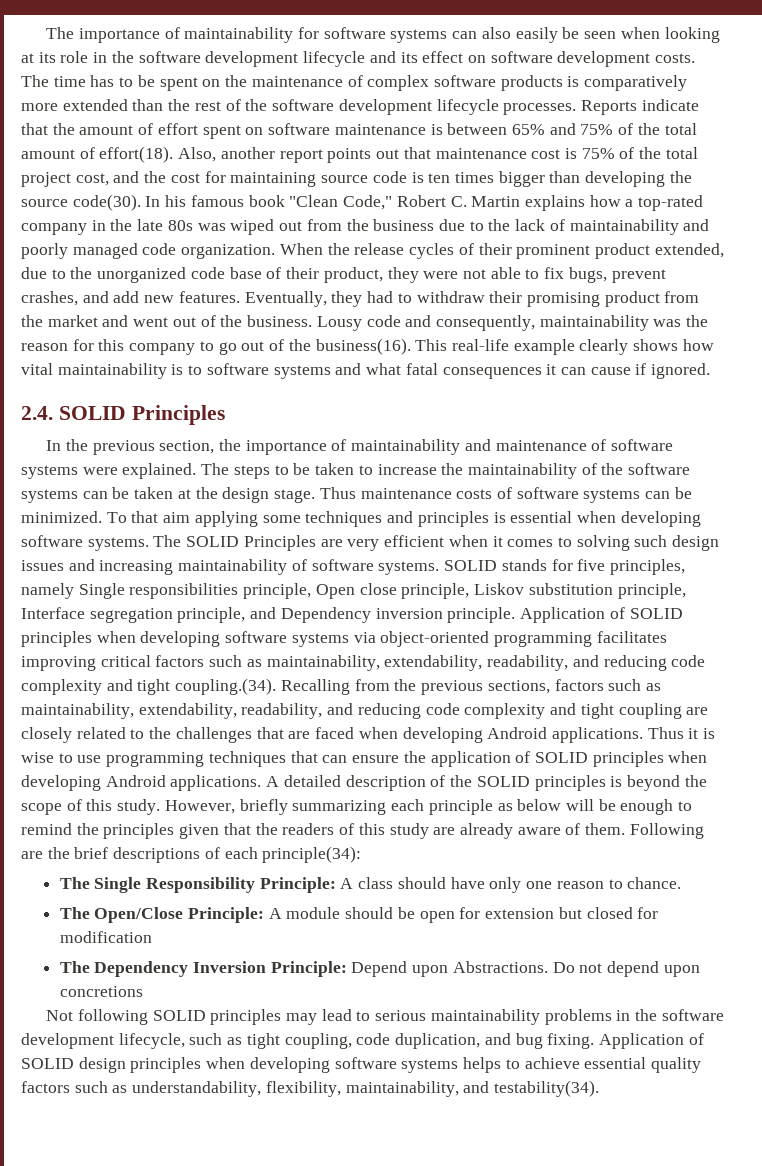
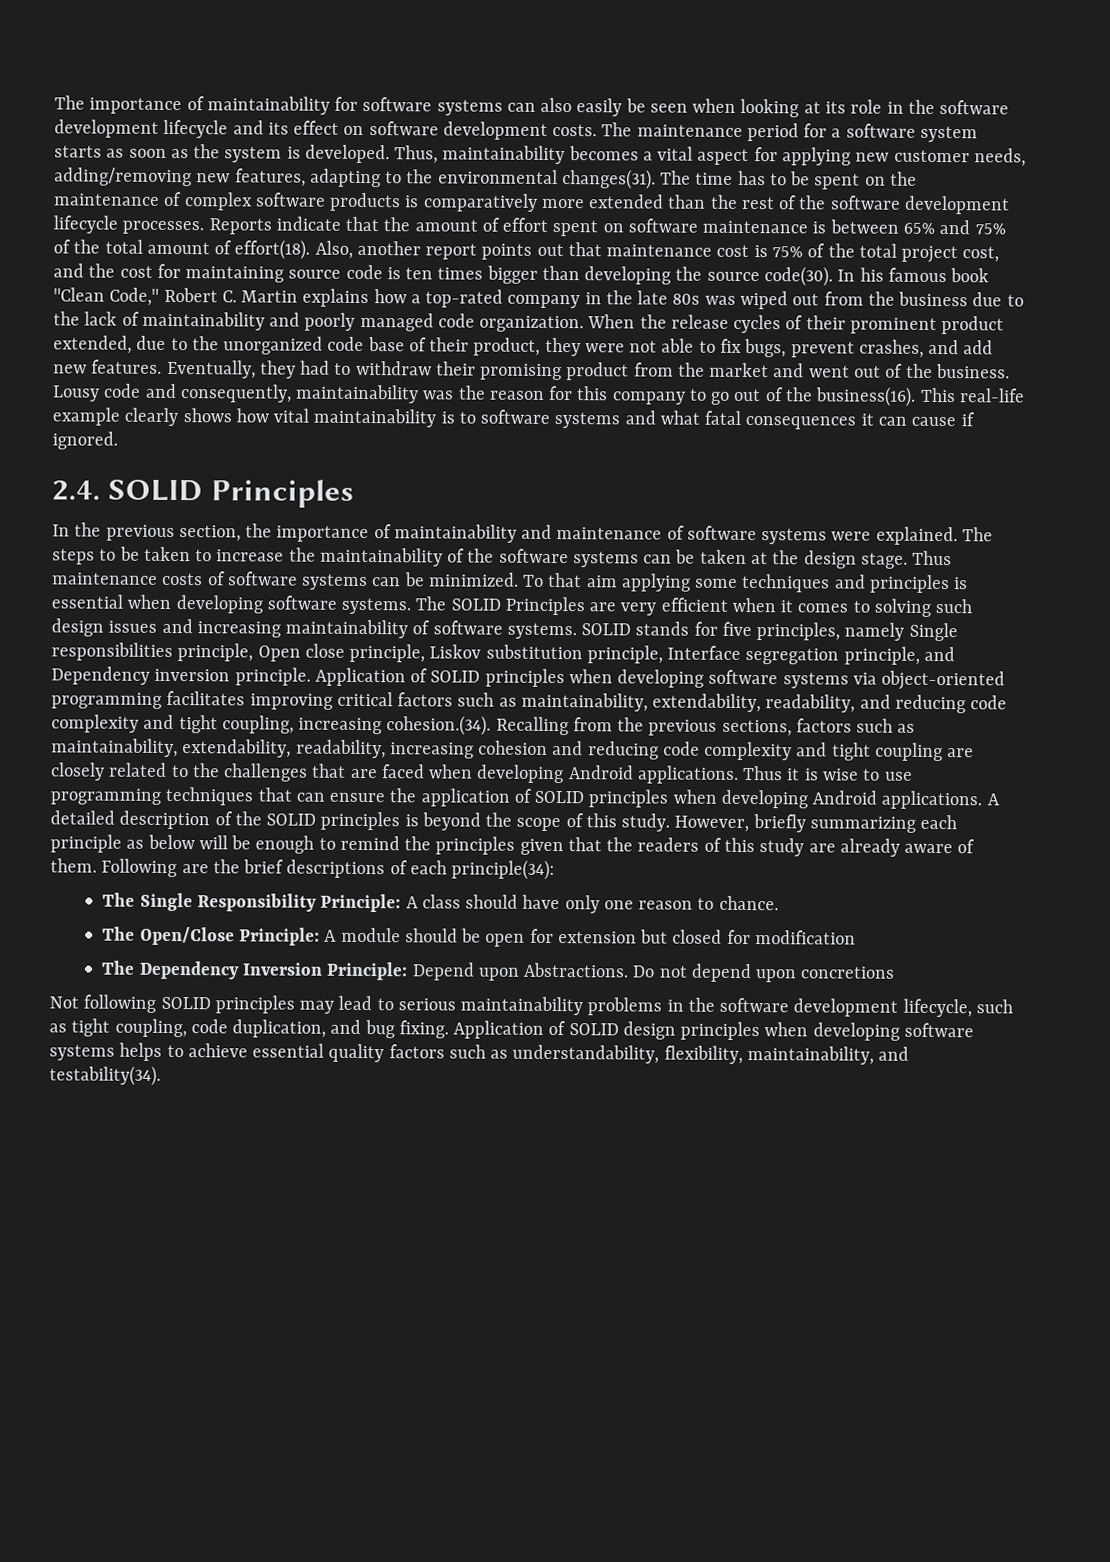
- The time has to be spent on the maintenance of complex software products is comparatively more extended than the rest of the software development lifecycle processes.
+ The maintenance period for a software system starts as soon as the system is developed. Thus, maintainability becomes a vital aspect for applying new customer needs, adding/removing new features, adapting to the environmental changes(31). The time has to be spent on the maintenance of complex software products is comparatively more extended than the rest of the software development lifecycle processes.
- Application of SOLID principles when developing software systems via object-oriented programming facilitates improving critical factors such as maintainability, extendability, readability, and reducing code complexity and tight coupling.(34). Recalling from the previous sections, factors such as maintainability, extendability, readability, and reducing code complexity and tight coupling are closely related to the challenges that are faced when developing Android applications.
+ Application of SOLID principles when developing software systems via object-oriented programming facilitates improving critical factors such as maintainability, extendability, readability, and reducing code complexity and tight coupling, increasing cohesion.(34). Recalling from the previous sections, factors such as maintainability, extendability, readability, increasing cohesion and reducing code complexity and tight coupling are closely related to the challenges that are faced when developing Android applications.

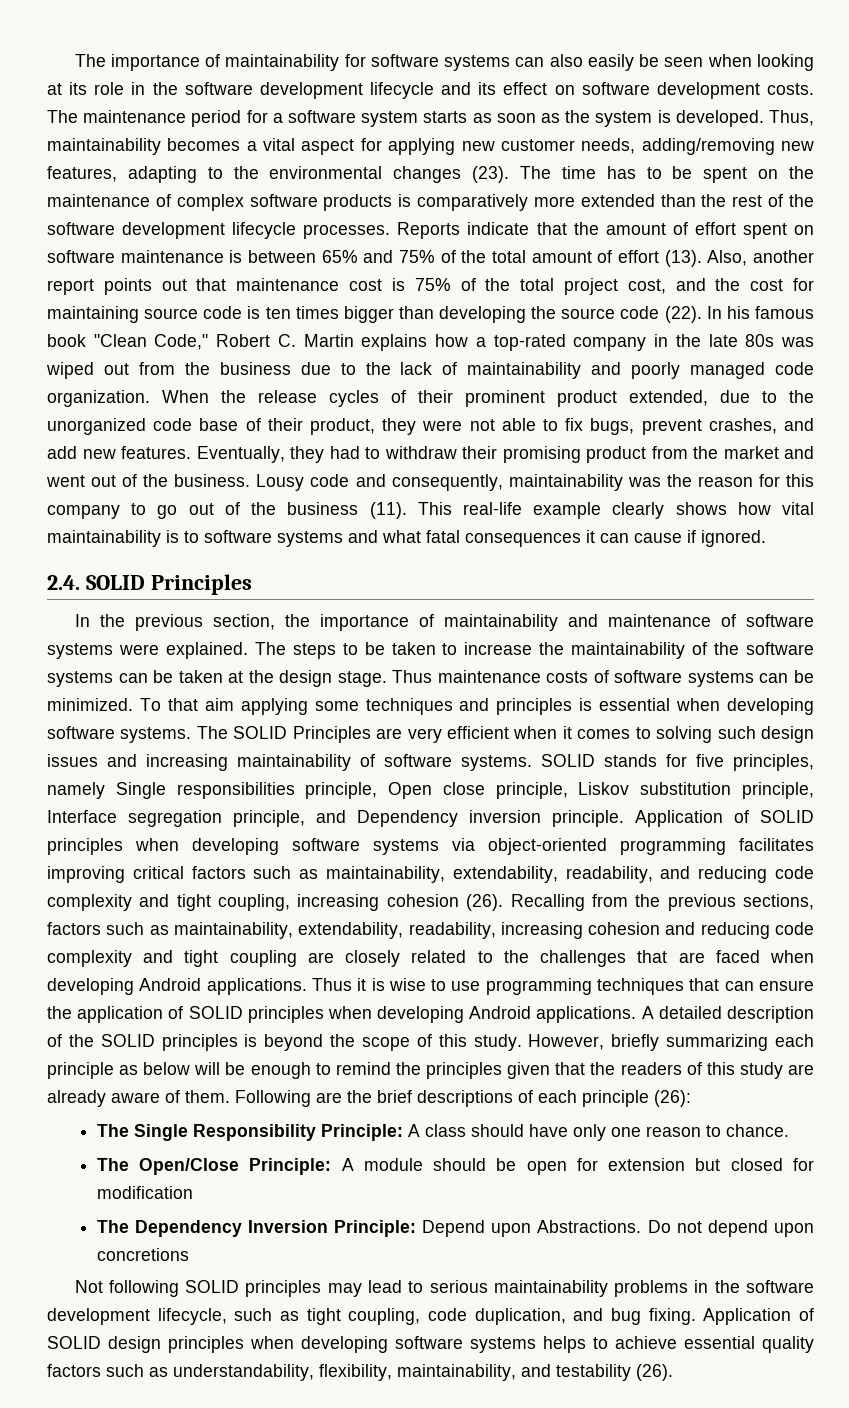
- Thus, maintainability becomes a vital aspect for applying new customer needs, adding/removing new features, adapting to the environmental changes(31).
+ Thus, maintainability becomes a vital aspect for applying new customer needs, adding/removing new features, adapting to the environmental changes (23).
- Reports indicate that the amount of effort spent on software maintenance is between 65% and 75% of the total amount of effort(18).
+ Reports indicate that the amount of effort spent on software maintenance is between 65% and 75% of the total amount of effort (13).
- Also, another report points out that maintenance cost is 75% of the total project cost, and the cost for maintaining source code is ten times bigger than developing the source code(30).
+ Also, another report points out that maintenance cost is 75% of the total project cost, and the cost for maintaining source code is ten times bigger than developing the source code (22).
- Lousy code and consequently, maintainability was the reason for this company to go out of the business(16).
+ Lousy code and consequently, maintainability was the reason for this company to go out of the business (11).
- Application of SOLID principles when developing software systems via object-oriented programming facilitates improving critical factors such as maintainability, extendability, readability, and reducing code complexity and tight coupling, increasing cohesion.(34). Recalling from the previous sections, factors such as maintainability, extendability, readability, increasing cohesion and reducing code complexity and tight coupling are closely related to the challenges that are faced when developing Android applications.
+ Application of SOLID principles when developing software systems via object-oriented programming facilitates improving critical factors such as maintainability, extendability, readability, and reducing code complexity and tight coupling, increasing cohesion (26). Recalling from the previous sections, factors such as maintainability, extendability, readability, increasing cohesion and reducing code complexity and tight coupling are closely related to the challenges that are faced when developing Android applications.
- Following are the brief descriptions of each principle(34):
+ Following are the brief descriptions of each principle (26):
- Application of SOLID design principles when developing software systems helps to achieve essential quality factors such as understandability, flexibility, maintainability, and testability(34).
+ Application of SOLID design principles when developing software systems helps to achieve essential quality factors such as understandability, flexibility, maintainability, and testability (26).

